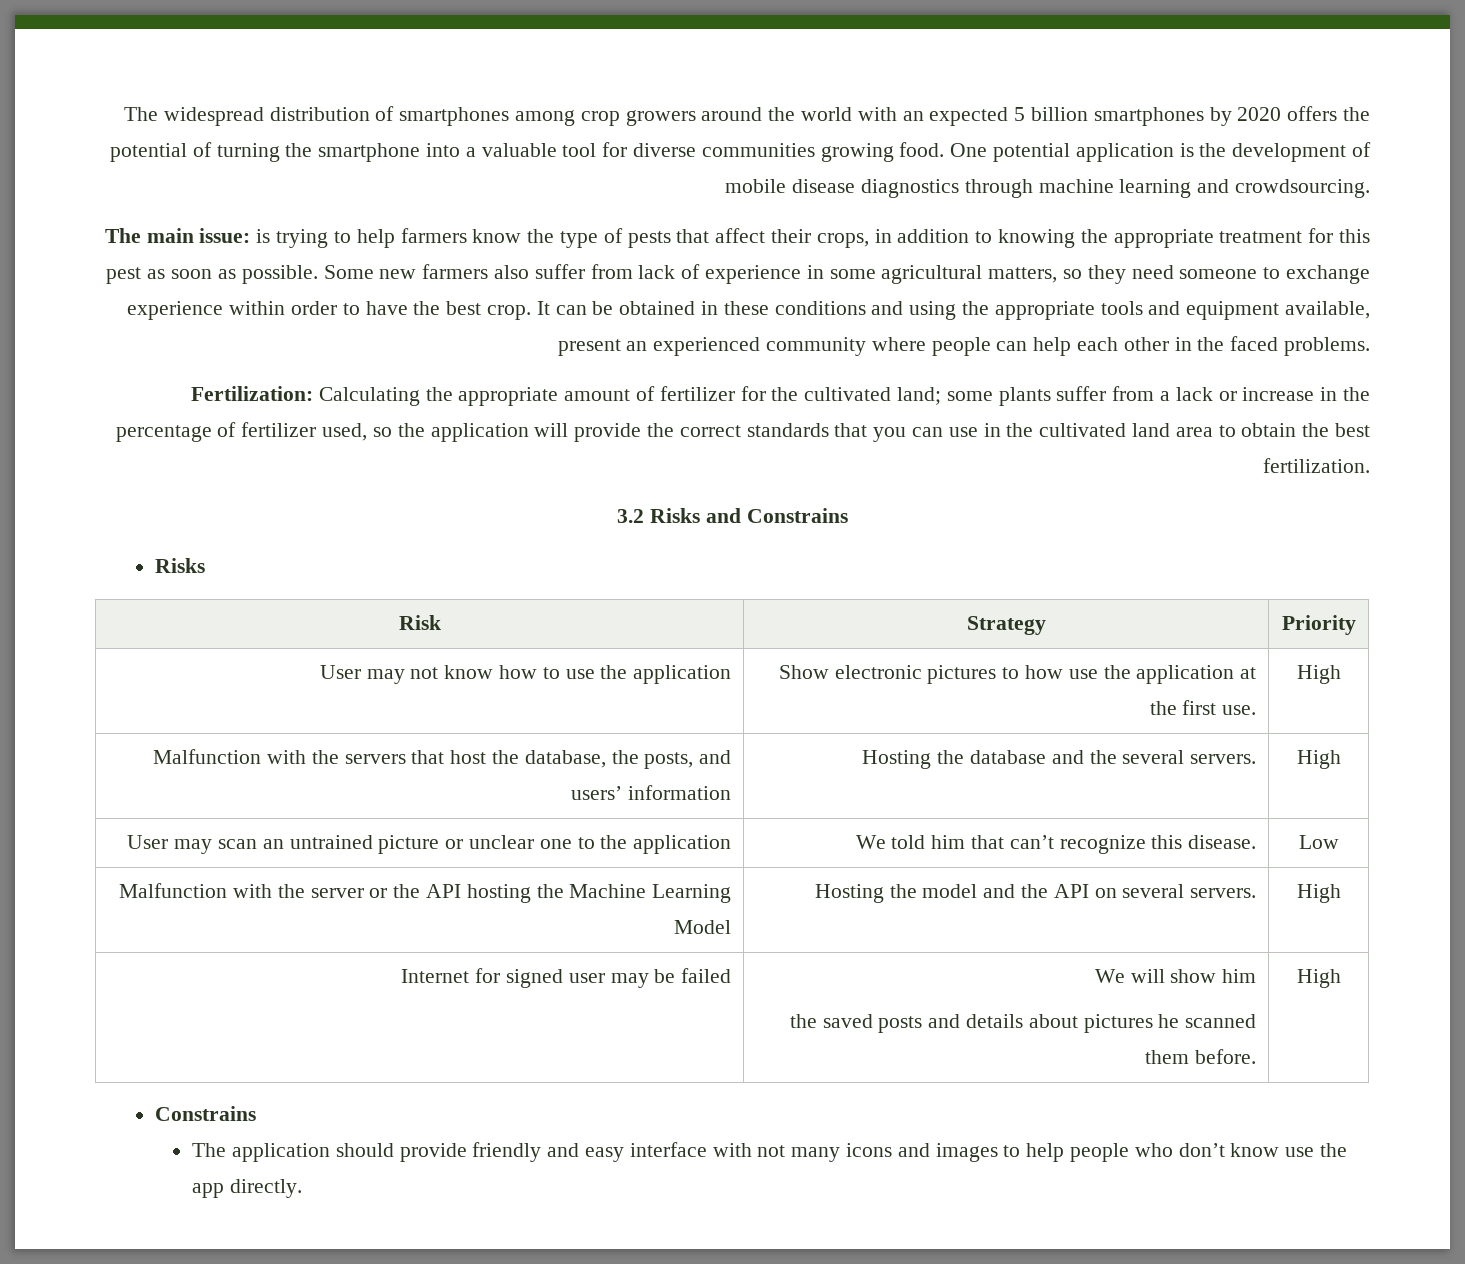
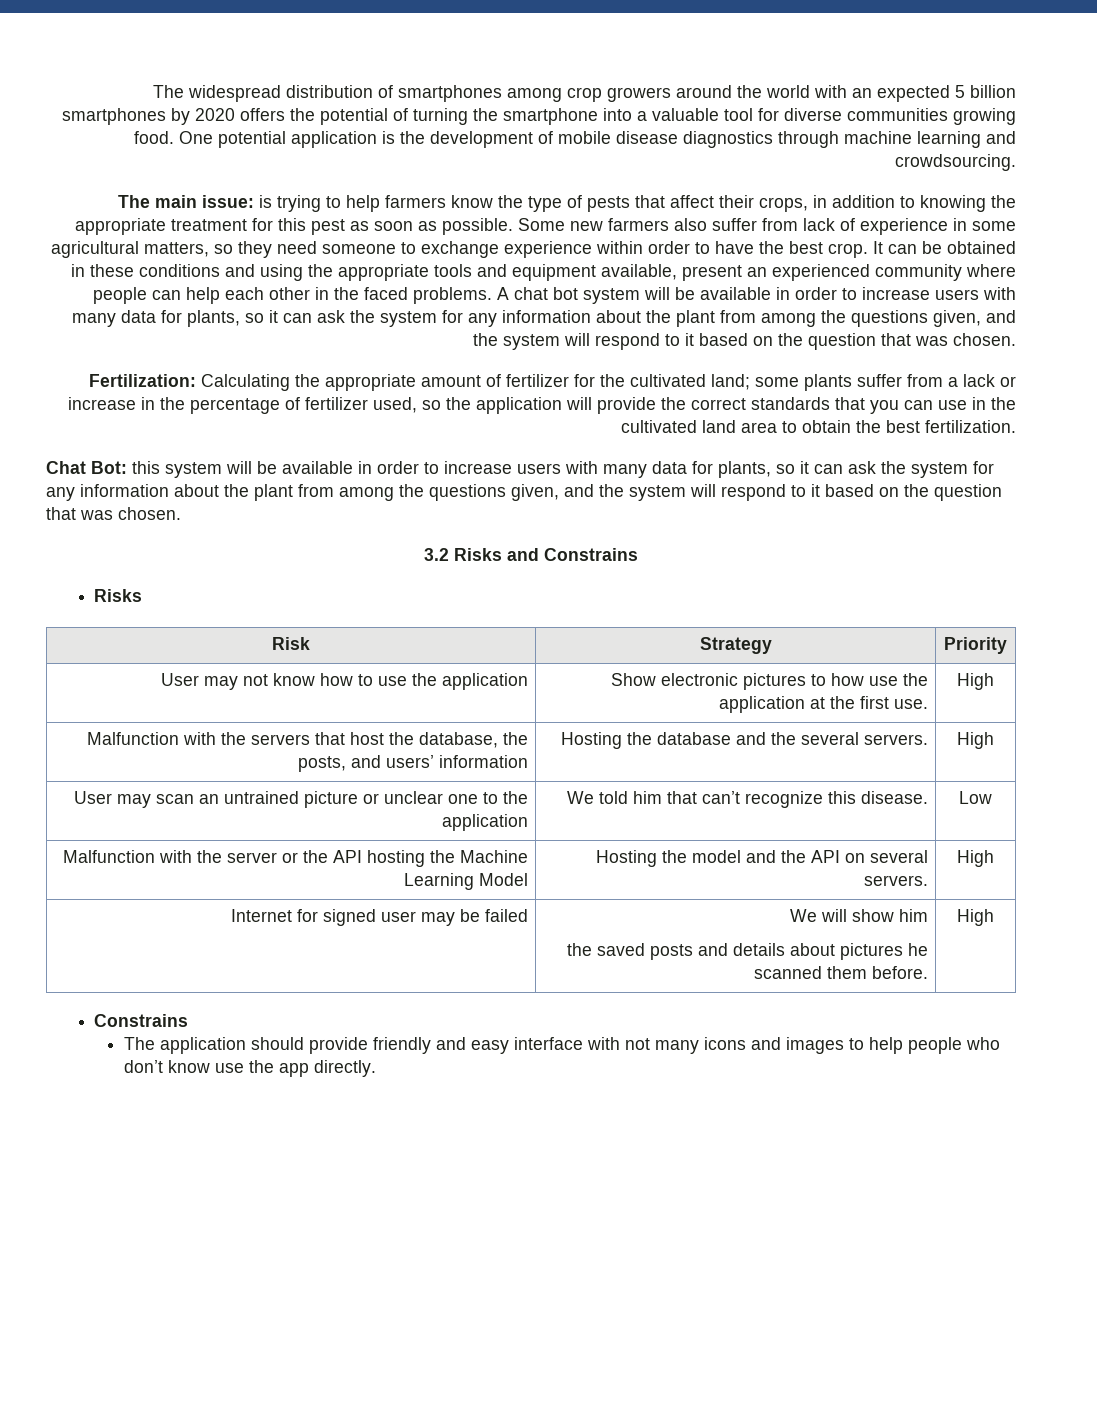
+ A chat bot system will be available in order to increase users with many data for plants, so it can ask the system for any information about the plant from among the questions given, and the system will respond to it based on the question that was chosen.
+ Chat Bot: this system will be available in order to increase users with many data for plants, so it can ask the system for any information about the plant from among the questions given, and the system will respond to it based on the question that was chosen.

